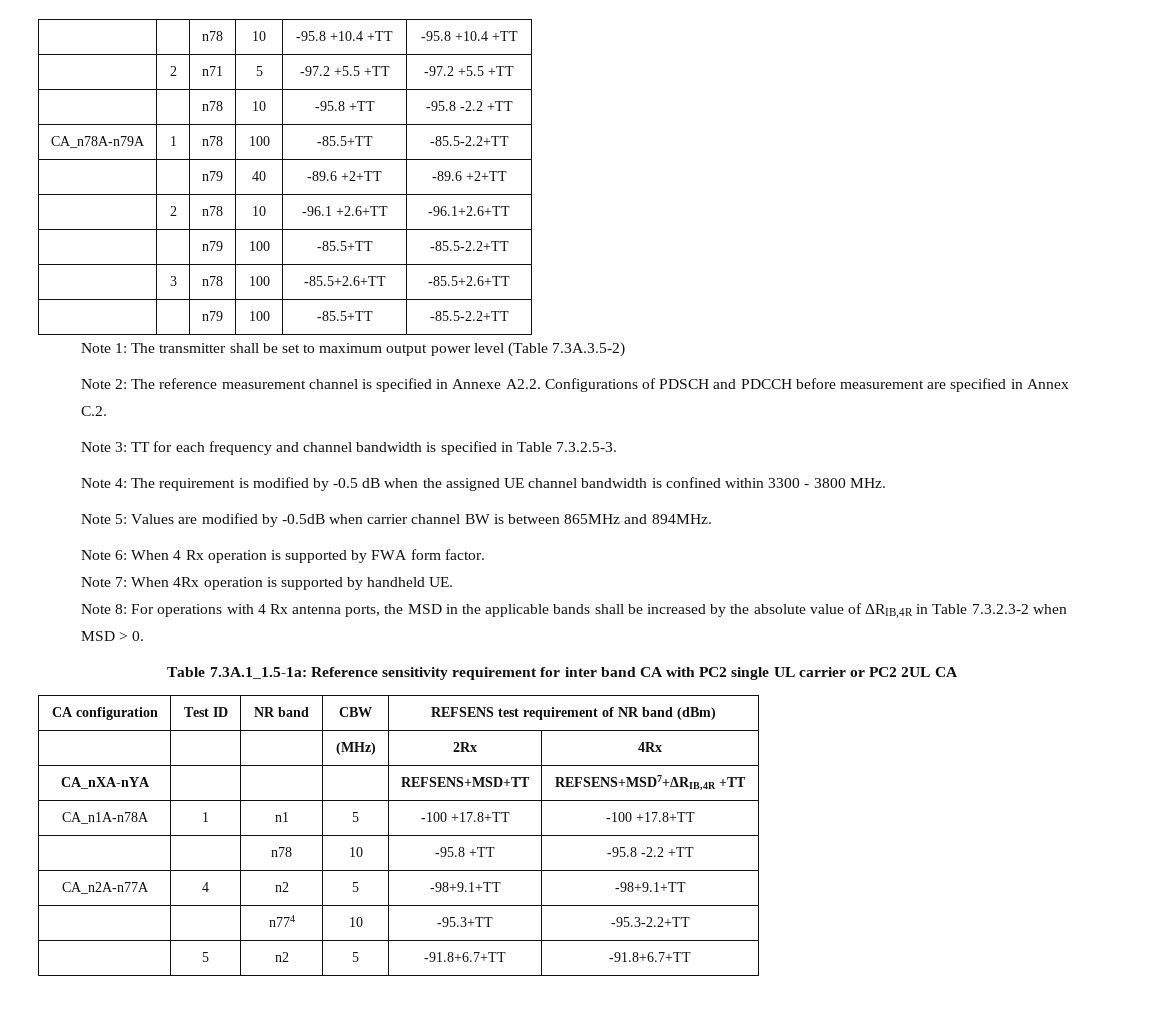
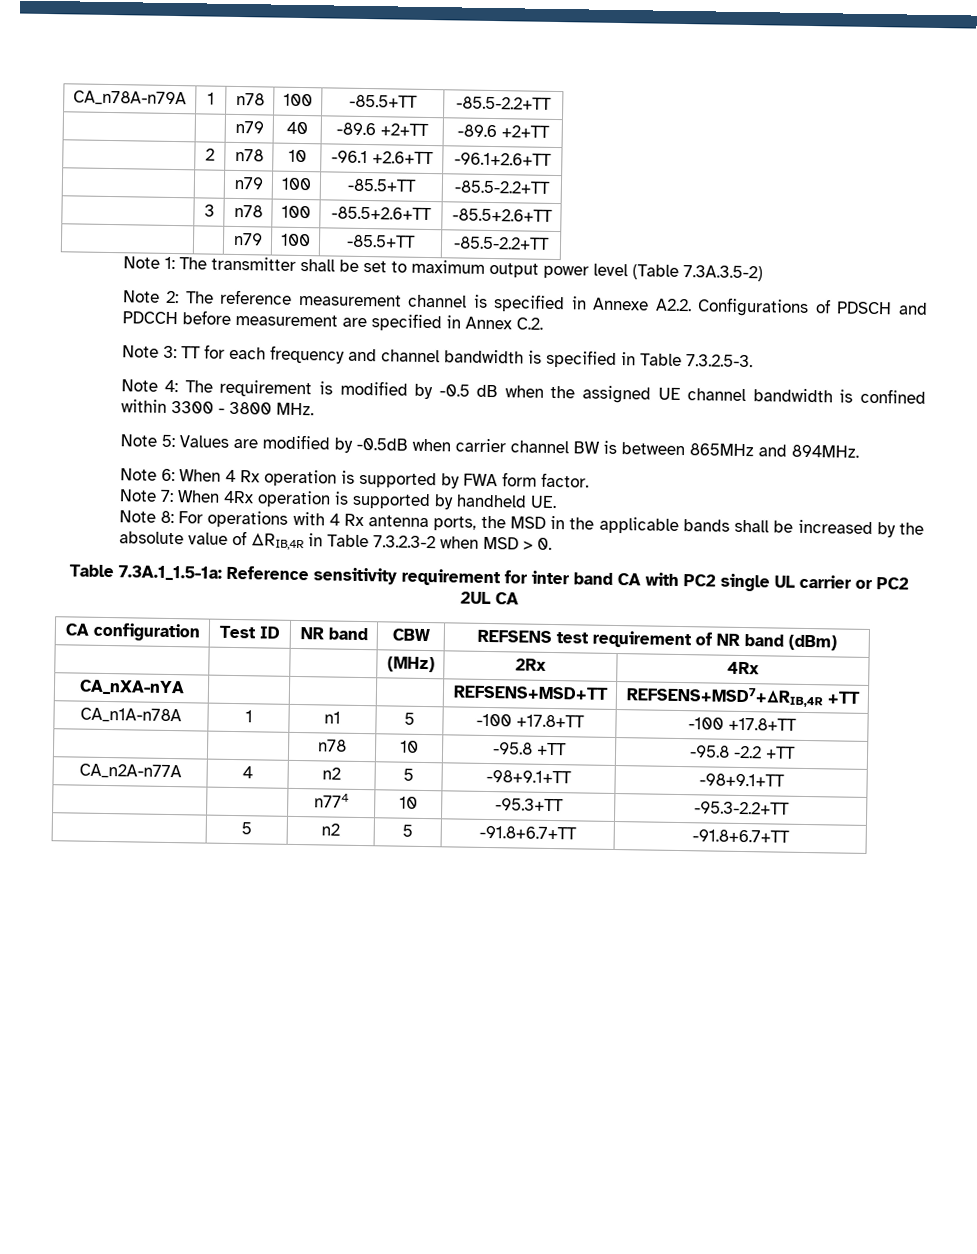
- | | n78 | 10 | -95.8 +10.4 +TT | -95.8 +10.4 +TT
- | 2 | n71 | 5 | -97.2 +5.5 +TT | -97.2 +5.5 +TT
- | | n78 | 10 | -95.8 +TT | -95.8 -2.2 +TT

